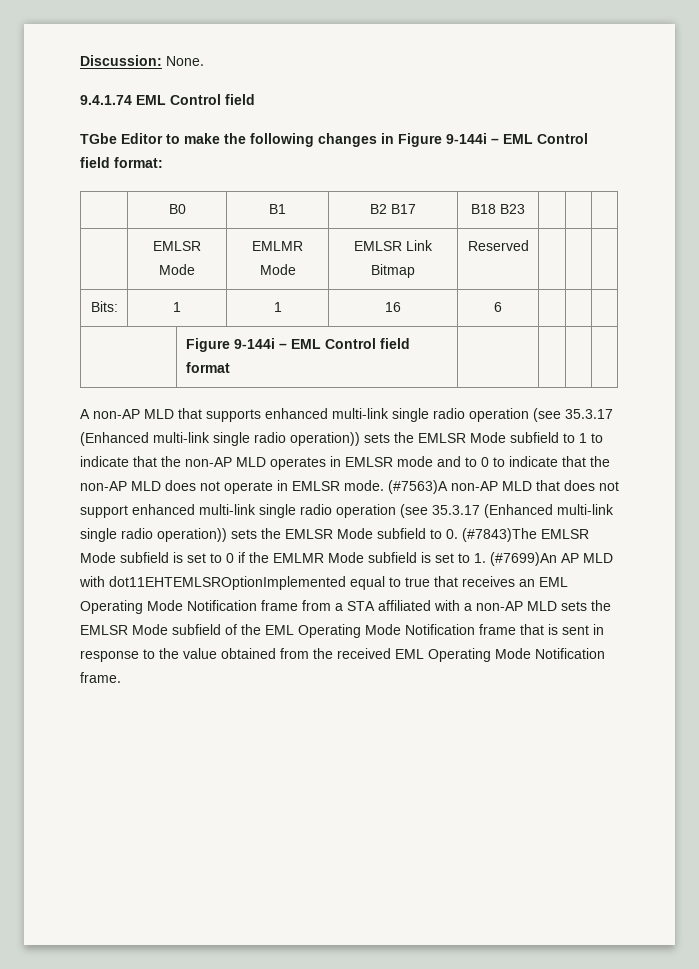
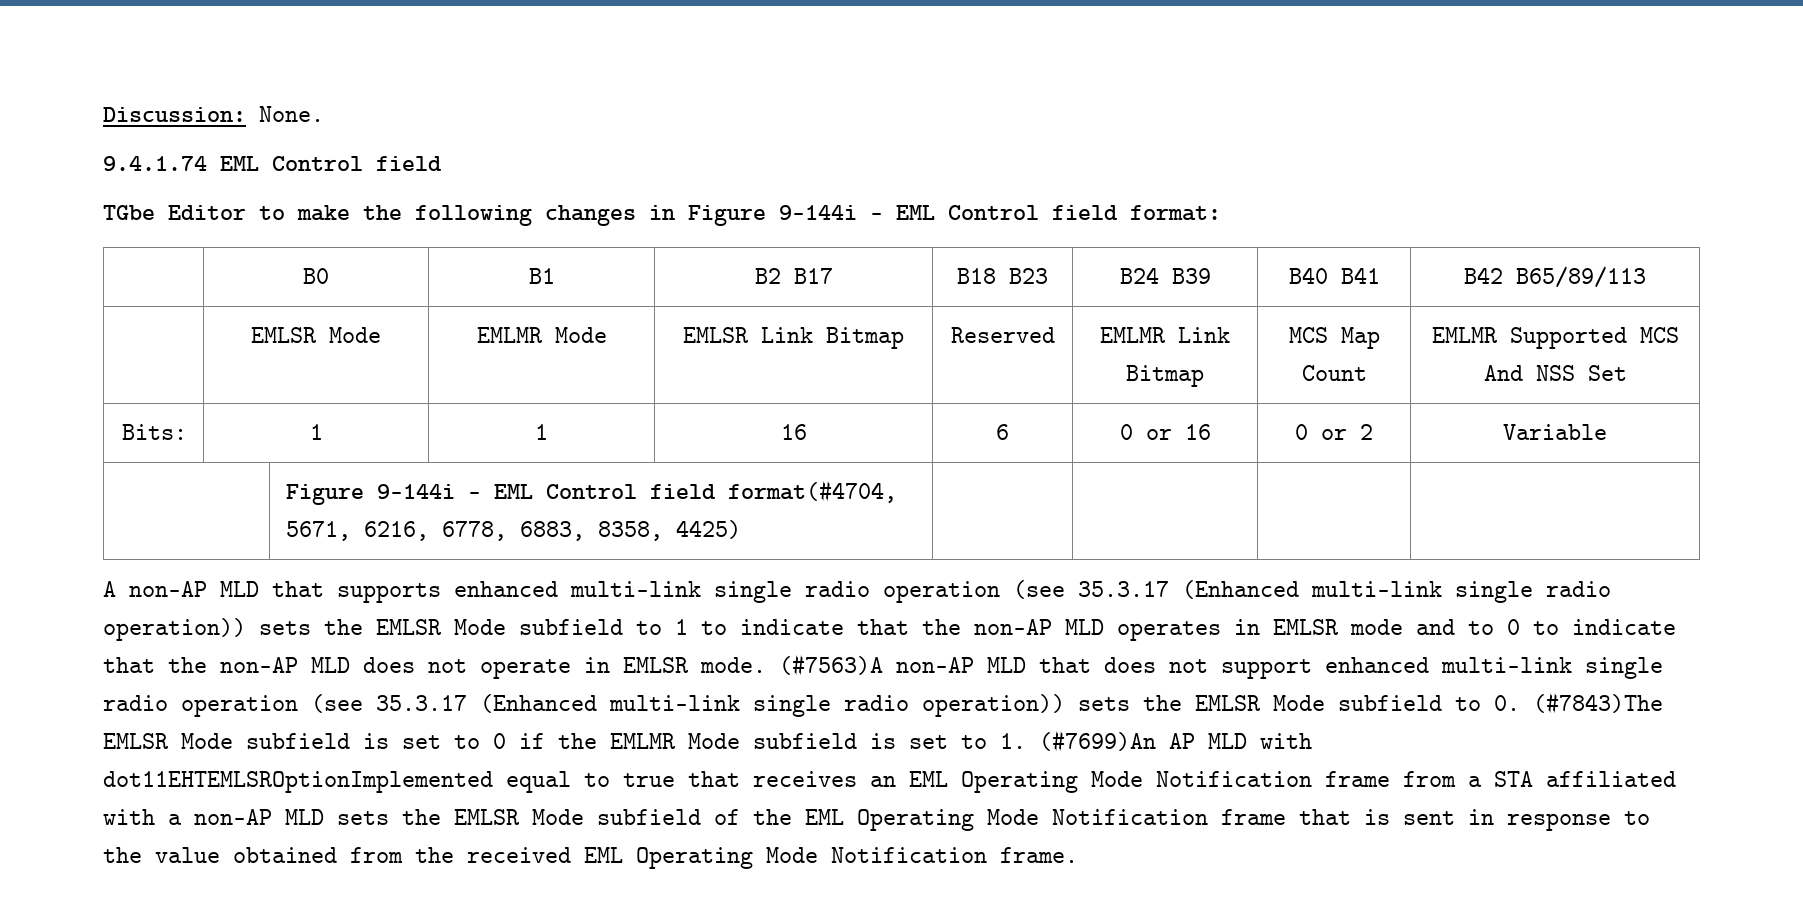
- | B0 | B1 | B2 B17 | B18 B23 | | |
+ | B0 | B1 | B2 B17 | B18 B23 | B24 B39 | B40 B41 | B42 B65/89/113
- | EMLSR Mode | EMLMR Mode | EMLSR Link Bitmap | Reserved | | |
+ | EMLSR Mode | EMLMR Mode | EMLSR Link Bitmap | Reserved | EMLMR Link Bitmap | MCS Map Count | EMLMR Supported MCS And NSS Set
- Bits: | 1 | 1 | 16 | 6 | | |
- | Figure 9-144i – EML Control field format | | | |
+ Bits: | 1 | 1 | 16 | 6 | 0 or 16 | 0 or 2 | Variable
+ | Figure 9-144i – EML Control field format(#4704, 5671, 6216, 6778, 6883, 8358, 4425) | | | |

